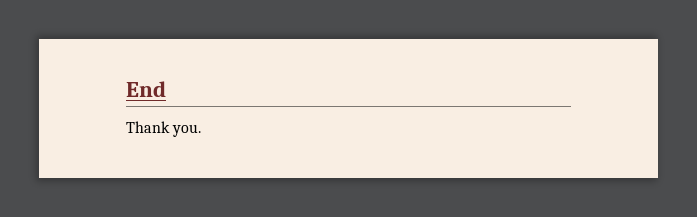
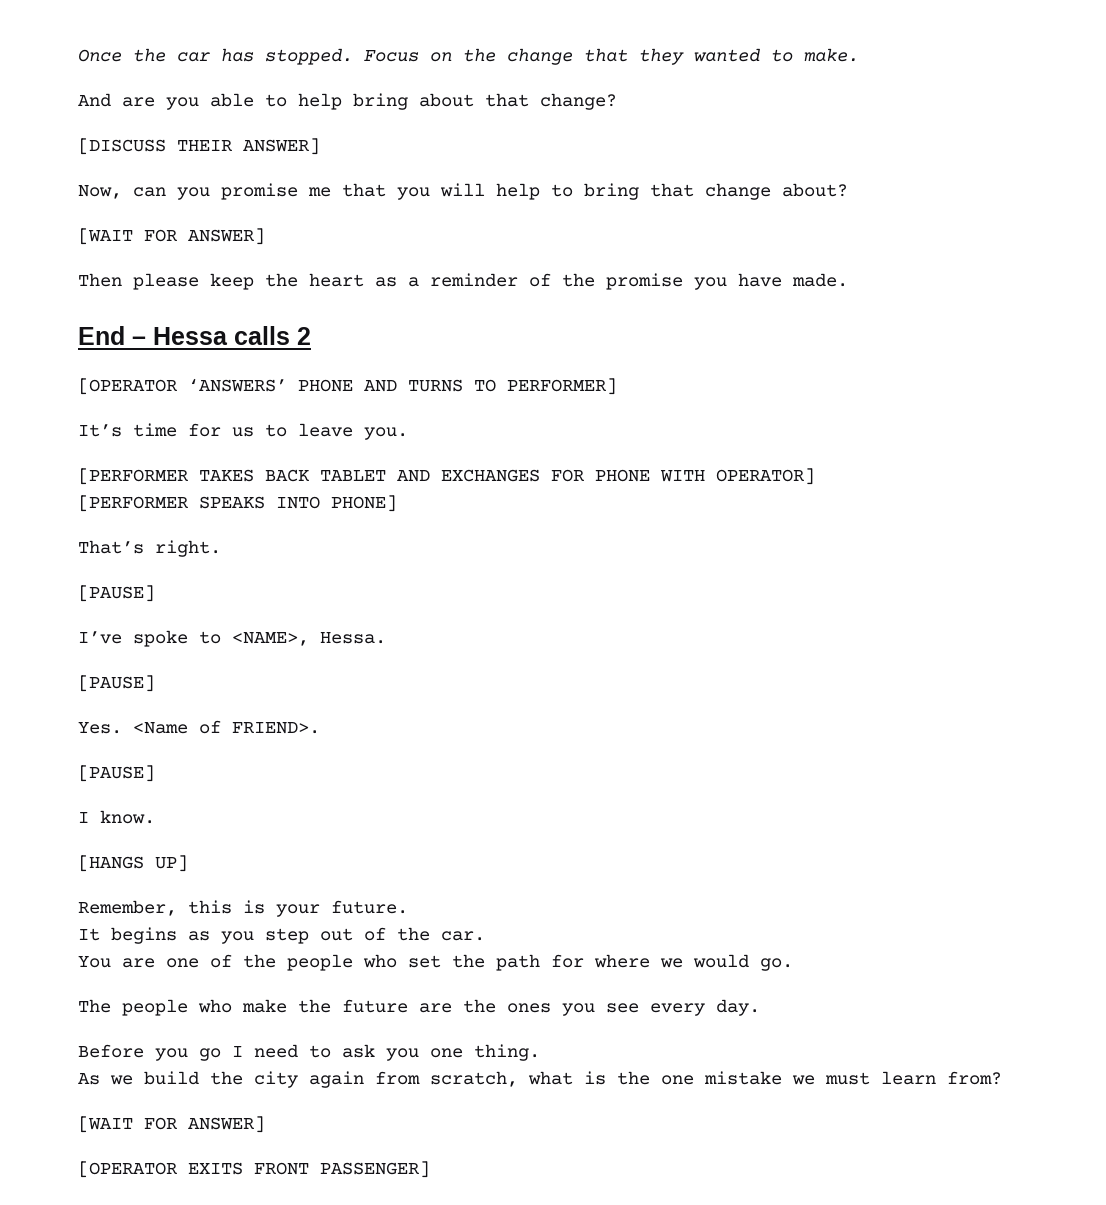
- End
- Thank you.
+ Once the car has stopped. Focus on the change that they wanted to make.
+ And are you able to help bring about that change?
+ [DISCUSS THEIR ANSWER]
+ Now, can you promise me that you will help to bring that change about?
+ [WAIT FOR ANSWER]
+ Then please keep the heart as a reminder of the promise you have made.
+ End – Hessa calls 2
+ [OPERATOR ‘ANSWERS’ PHONE AND TURNS TO PERFORMER]
+ It’s time for us to leave you.
+ [PERFORMER TAKES BACK TABLET AND EXCHANGES FOR PHONE WITH OPERATOR]
+ [PERFORMER SPEAKS INTO PHONE]
+ That’s right.
+ [PAUSE]
+ I’ve spoke to <NAME>, Hessa.
+ [PAUSE]
+ Yes. <Name of FRIEND>.
+ [PAUSE]
+ I know.
+ [HANGS UP]
+ Remember, this is your future.
+ It begins as you step out of the car.
+ You are one of the people who set the path for where we would go.
+ The people who make the future are the ones you see every day.
+ Before you go I need to ask you one thing.
+ As we build the city again from scratch, what is the one mistake we must learn from?
+ [WAIT FOR ANSWER]
+ [OPERATOR EXITS FRONT PASSENGER]

